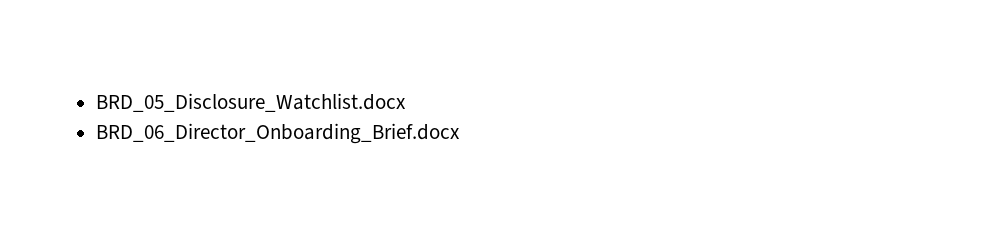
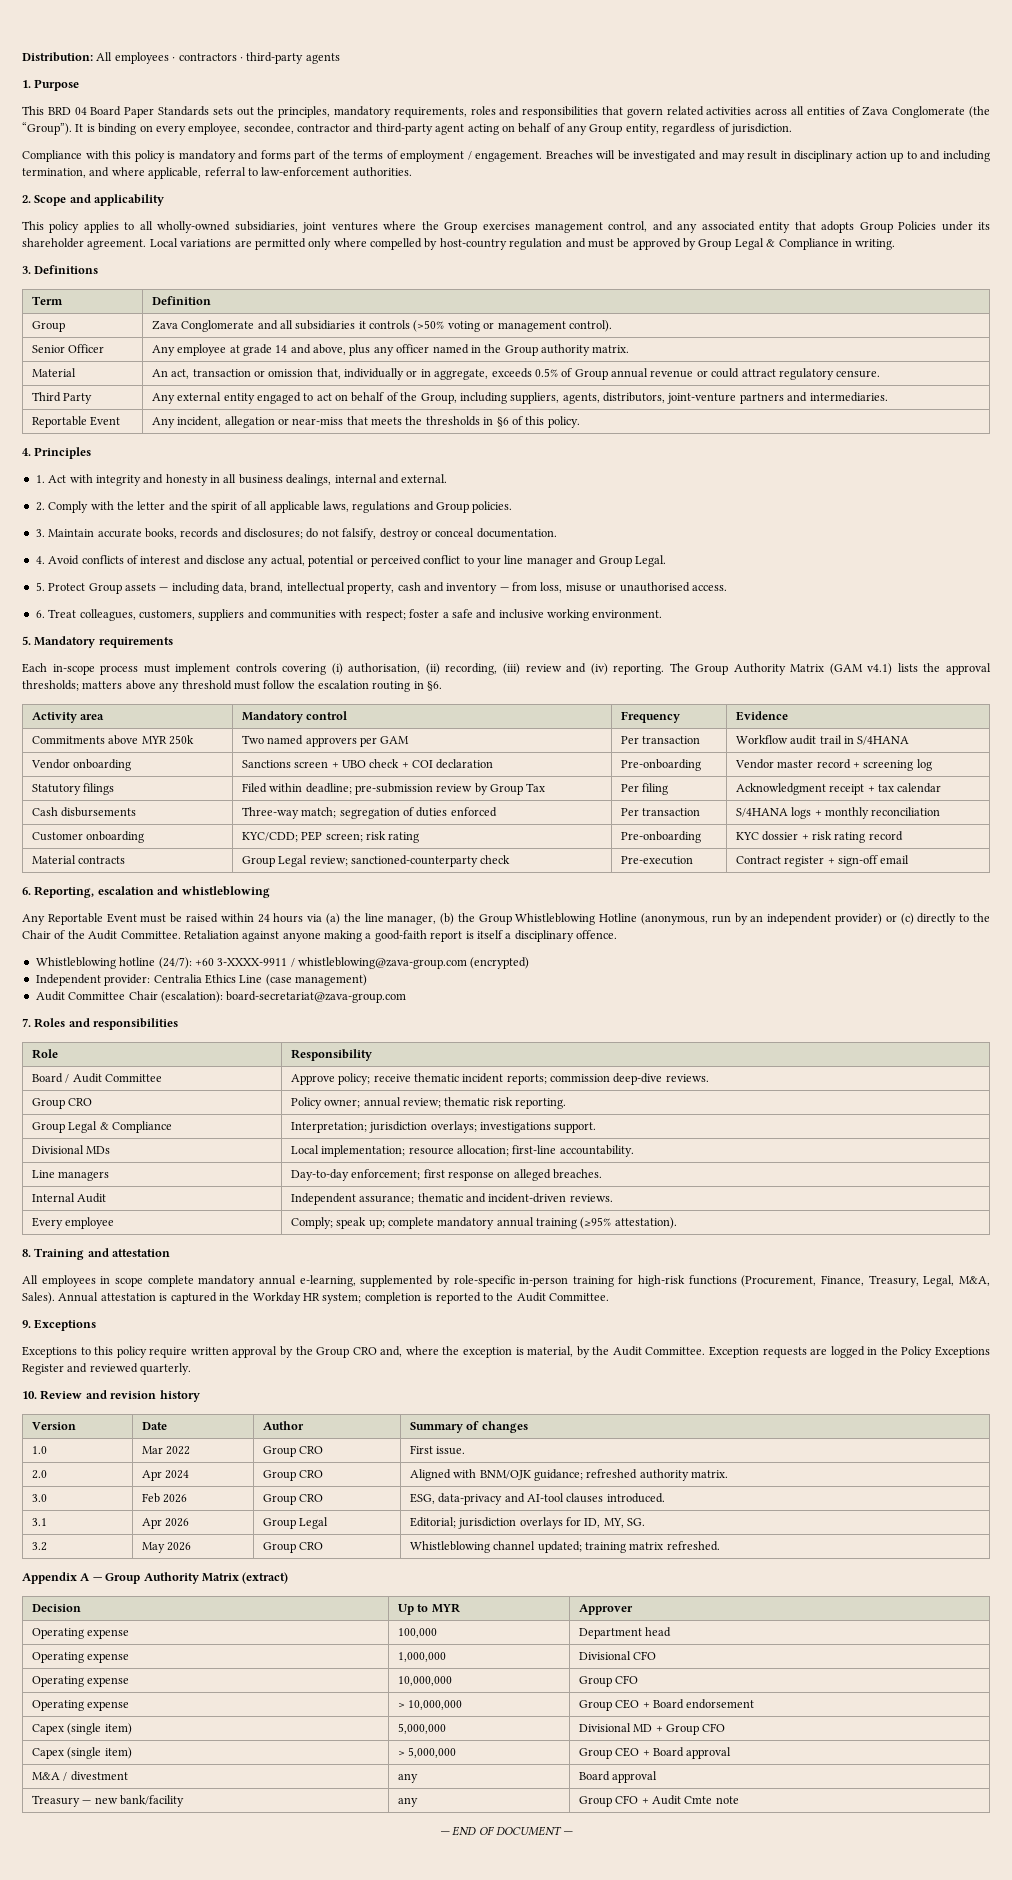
- BRD_05_Disclosure_Watchlist.docx
- BRD_06_Director_Onboarding_Brief.docx
+ Distribution: All employees · contractors · third-party agents
+ 1. Purpose
+ This BRD 04 Board Paper Standards sets out the principles, mandatory requirements, roles and responsibilities that govern related activities across all entities of Zava Conglomerate (the “Group”). It is binding on every employee, secondee, contractor and third-party agent acting on behalf of any Group entity, regardless of jurisdiction.
+ Compliance with this policy is mandatory and forms part of the terms of employment / engagement. Breaches will be investigated and may result in disciplinary action up to and including termination, and where applicable, referral to law-enforcement authorities.
+ 2. Scope and applicability
+ This policy applies to all wholly-owned subsidiaries, joint ventures where the Group exercises management control, and any associated entity that adopts Group Policies under its shareholder agreement. Local variations are permitted only where compelled by host-country regulation and must be approved by Group Legal & Compliance in writing.
+ 3. Definitions
+ Term | Definition
+ Group | Zava Conglomerate and all subsidiaries it controls (>50% voting or management control).
+ Senior Officer | Any employee at grade 14 and above, plus any officer named in the Group authority matrix.
+ Material | An act, transaction or omission that, individually or in aggregate, exceeds 0.5% of Group annual revenue or could attract regulatory censure.
+ Third Party | Any external entity engaged to act on behalf of the Group, including suppliers, agents, distributors, joint-venture partners and intermediaries.
+ Reportable Event | Any incident, allegation or near-miss that meets the thresholds in §6 of this policy.
+ 4. Principles
+ 1. Act with integrity and honesty in all business dealings, internal and external.
+ 2. Comply with the letter and the spirit of all applicable laws, regulations and Group policies.
+ 3. Maintain accurate books, records and disclosures; do not falsify, destroy or conceal documentation.
+ 4. Avoid conflicts of interest and disclose any actual, potential or perceived conflict to your line manager and Group Legal.
+ 5. Protect Group assets — including data, brand, intellectual property, cash and inventory — from loss, misuse or unauthorised access.
+ 6. Treat colleagues, customers, suppliers and communities with respect; foster a safe and inclusive working environment.
+ 5. Mandatory requirements
+ Each in-scope process must implement controls covering (i) authorisation, (ii) recording, (iii) review and (iv) reporting. The Group Authority Matrix (GAM v4.1) lists the approval thresholds; matters above any threshold must follow the escalation routing in §6.
+ Activity area | Mandatory control | Frequency | Evidence
+ Commitments above MYR 250k | Two named approvers per GAM | Per transaction | Workflow audit trail in S/4HANA
+ Vendor onboarding | Sanctions screen + UBO check + COI declaration | Pre-onboarding | Vendor master record + screening log
+ Statutory filings | Filed within deadline; pre-submission review by Group Tax | Per filing | Acknowledgment receipt + tax calendar
+ Cash disbursements | Three-way match; segregation of duties enforced | Per transaction | S/4HANA logs + monthly reconciliation
+ Customer onboarding | KYC/CDD; PEP screen; risk rating | Pre-onboarding | KYC dossier + risk rating record
+ Material contracts | Group Legal review; sanctioned-counterparty check | Pre-execution | Contract register + sign-off email
+ 6. Reporting, escalation and whistleblowing
+ Any Reportable Event must be raised within 24 hours via (a) the line manager, (b) the Group Whistleblowing Hotline (anonymous, run by an independent provider) or (c) directly to the Chair of the Audit Committee. Retaliation against anyone making a good-faith report is itself a disciplinary offence.
+ Whistleblowing hotline (24/7): +60 3-XXXX-9911 / whistleblowing@zava-group.com (encrypted)
+ Independent provider: Centralia Ethics Line (case management)
+ Audit Committee Chair (escalation): board-secretariat@zava-group.com
+ 7. Roles and responsibilities
+ Role | Responsibility
+ Board / Audit Committee | Approve policy; receive thematic incident reports; commission deep-dive reviews.
+ Group CRO | Policy owner; annual review; thematic risk reporting.
+ Group Legal & Compliance | Interpretation; jurisdiction overlays; investigations support.
+ Divisional MDs | Local implementation; resource allocation; first-line accountability.
+ Line managers | Day-to-day enforcement; first response on alleged breaches.
+ Internal Audit | Independent assurance; thematic and incident-driven reviews.
+ Every employee | Comply; speak up; complete mandatory annual training (≥95% attestation).
+ 8. Training and attestation
+ All employees in scope complete mandatory annual e-learning, supplemented by role-specific in-person training for high-risk functions (Procurement, Finance, Treasury, Legal, M&A, Sales). Annual attestation is captured in the Workday HR system; completion is reported to the Audit Committee.
+ 9. Exceptions
+ Exceptions to this policy require written approval by the Group CRO and, where the exception is material, by the Audit Committee. Exception requests are logged in the Policy Exceptions Register and reviewed quarterly.
+ 10. Review and revision history
+ Version | Date | Author | Summary of changes
+ 1.0 | Mar 2022 | Group CRO | First issue.
+ 2.0 | Apr 2024 | Group CRO | Aligned with BNM/OJK guidance; refreshed authority matrix.
+ 3.0 | Feb 2026 | Group CRO | ESG, data-privacy and AI-tool clauses introduced.
+ 3.1 | Apr 2026 | Group Legal | Editorial; jurisdiction overlays for ID, MY, SG.
+ 3.2 | May 2026 | Group CRO | Whistleblowing channel updated; training matrix refreshed.
+ Appendix A — Group Authority Matrix (extract)
+ Decision | Up to MYR | Approver
+ Operating expense | 100,000 | Department head
+ Operating expense | 1,000,000 | Divisional CFO
+ Operating expense | 10,000,000 | Group CFO
+ Operating expense | > 10,000,000 | Group CEO + Board endorsement
+ Capex (single item) | 5,000,000 | Divisional MD + Group CFO
+ Capex (single item) | > 5,000,000 | Group CEO + Board approval
+ M&A / divestment | any | Board approval
+ Treasury — new bank/facility | any | Group CFO + Audit Cmte note
+ — END OF DOCUMENT —

